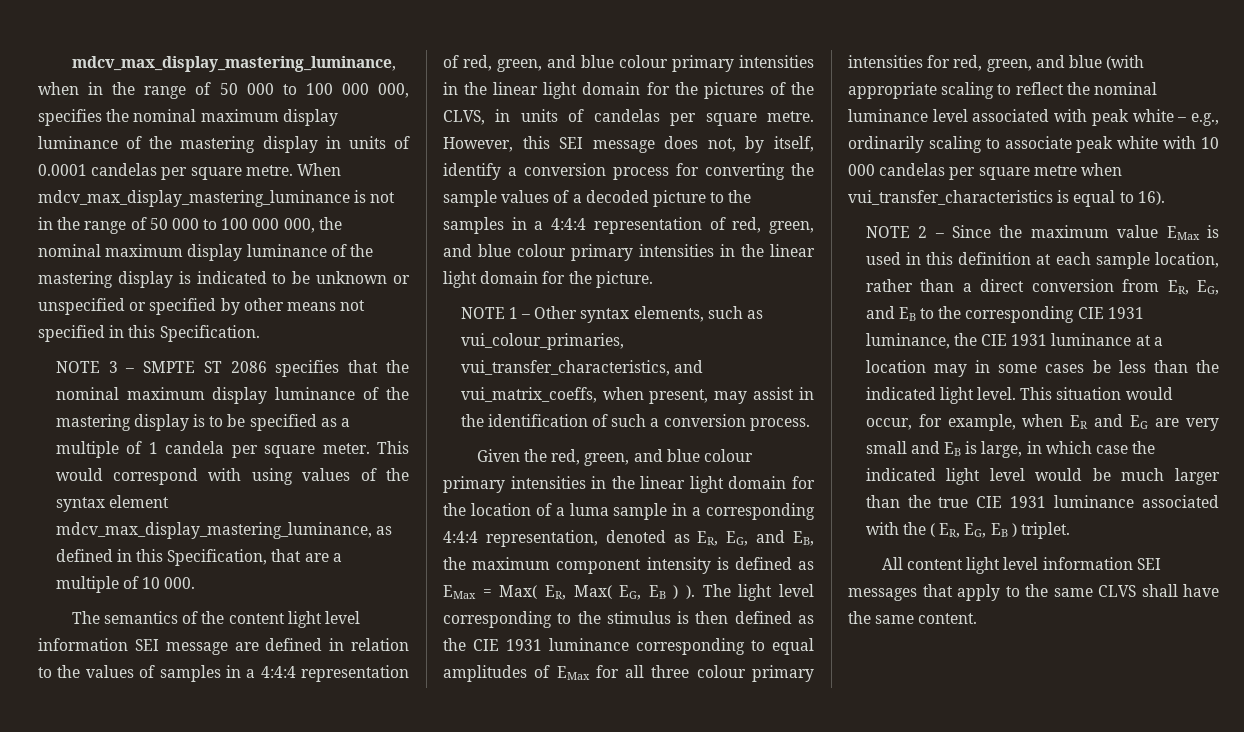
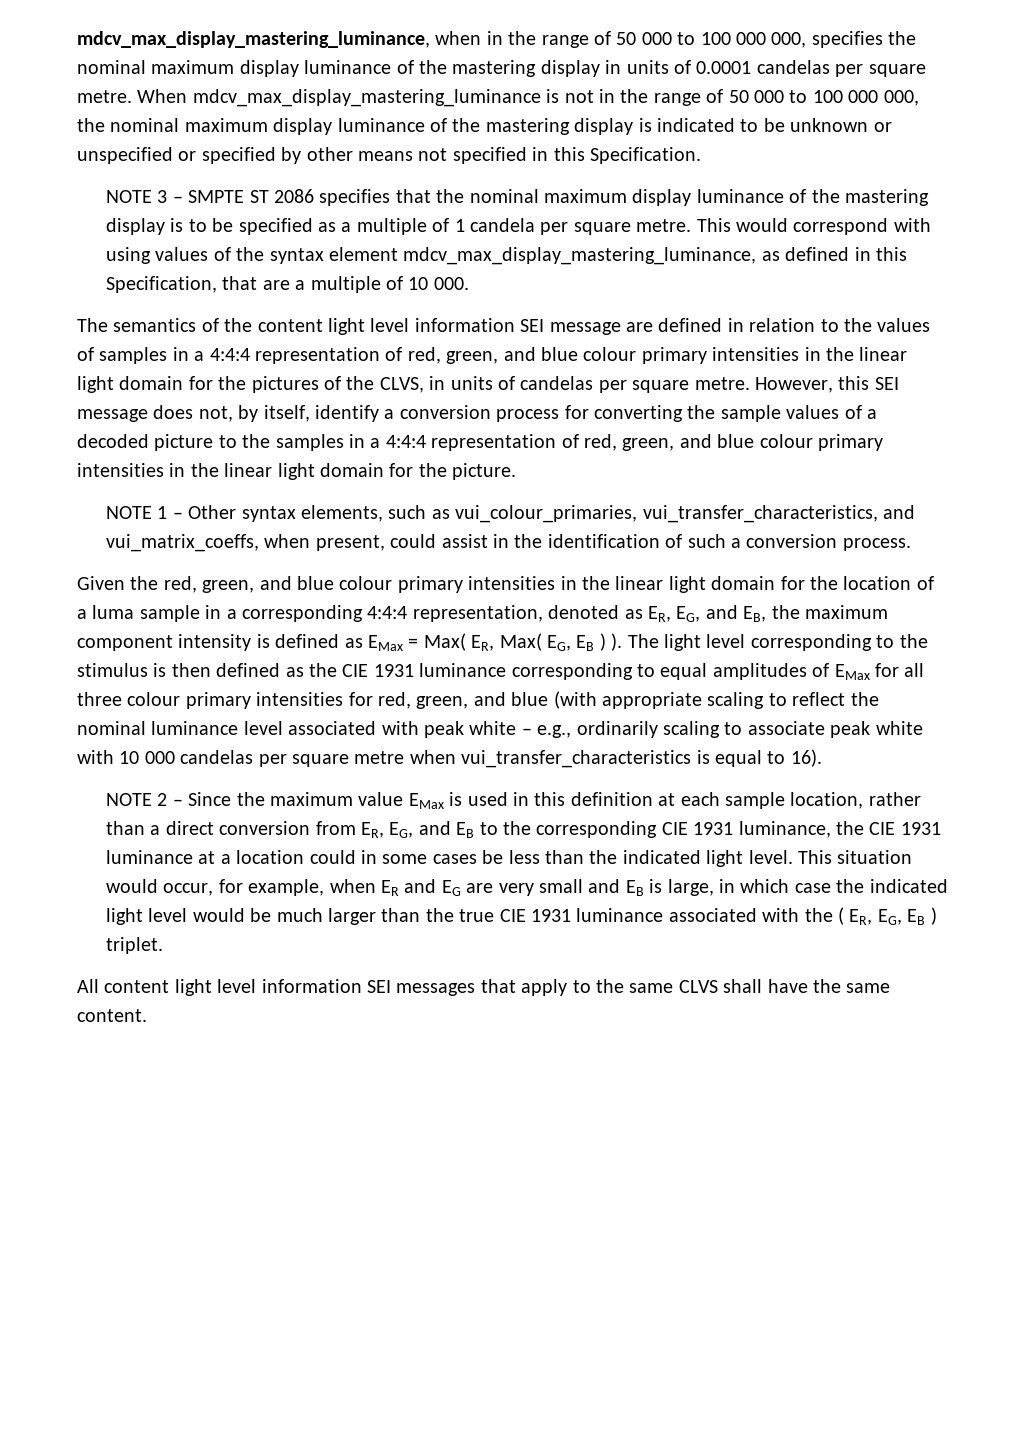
- NOTE 3 – SMPTE ST 2086 specifies that the nominal maximum display luminance of the mastering display is to be specified as a multiple of 1 candela per square meter.
+ NOTE 3 – SMPTE ST 2086 specifies that the nominal maximum display luminance of the mastering display is to be specified as a multiple of 1 candela per square metre.
- NOTE 1 – Other syntax elements, such as vui_colour_primaries, vui_transfer_characteristics, and vui_matrix_coeffs, when present, may assist in the identification of such a conversion process.
+ NOTE 1 – Other syntax elements, such as vui_colour_primaries, vui_transfer_characteristics, and vui_matrix_coeffs, when present, could assist in the identification of such a conversion process.
- NOTE 2 – Since the maximum value EMax is used in this definition at each sample location, rather than a direct conversion from ER, EG, and EB to the corresponding CIE 1931 luminance, the CIE 1931 luminance at a location may in some cases be less than the indicated light level.
+ NOTE 2 – Since the maximum value EMax is used in this definition at each sample location, rather than a direct conversion from ER, EG, and EB to the corresponding CIE 1931 luminance, the CIE 1931 luminance at a location could in some cases be less than the indicated light level.

